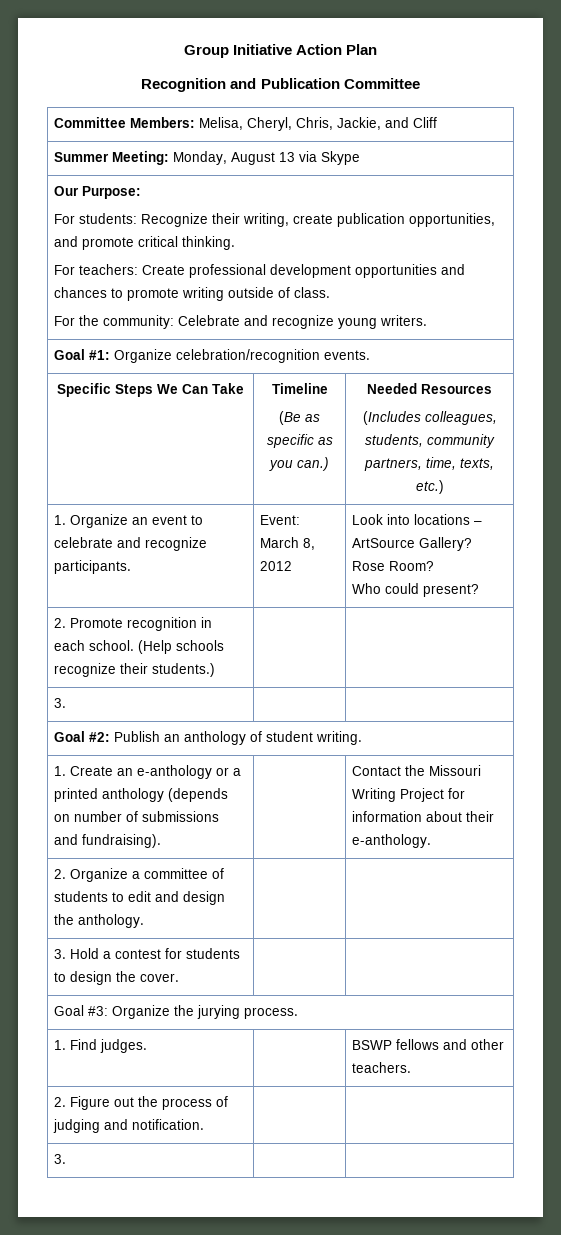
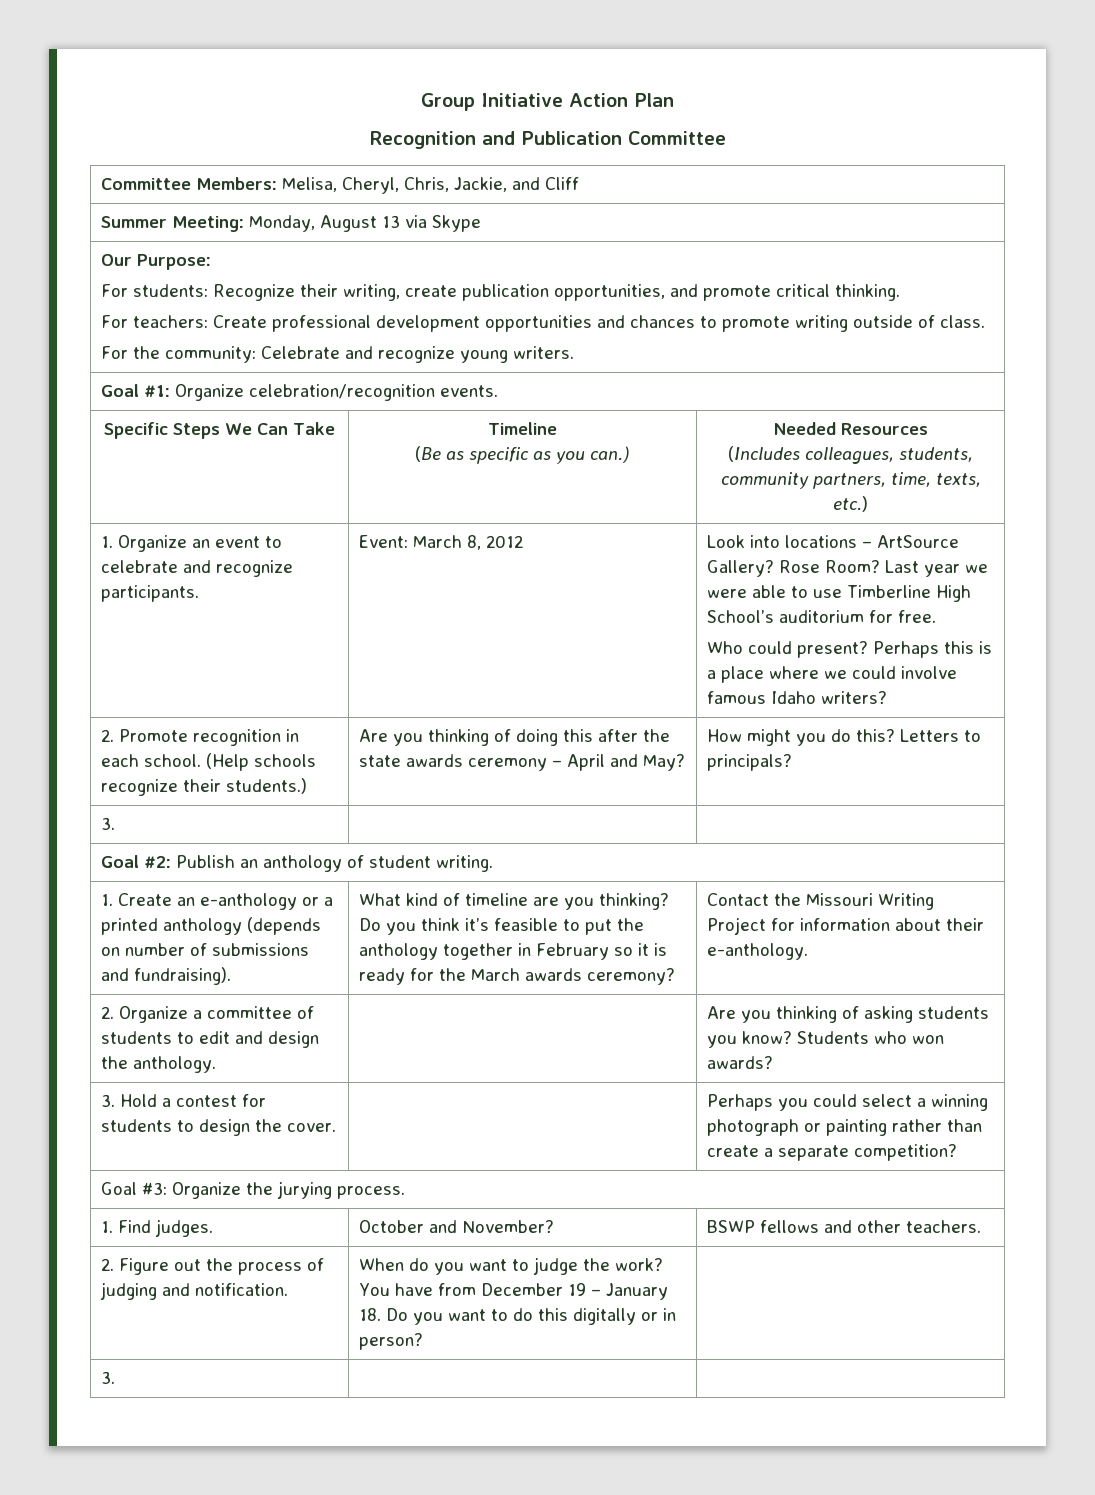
- Rose Room?
- Who could present?
+ Rose Room? Last year we were able to use Timberline High School’s auditorium for free.
+ Who could present? Perhaps this is a place where we could involve famous Idaho writers?
- 2. Promote recognition in each school. (Help schools recognize their students.) | |
+ 2. Promote recognition in each school. (Help schools recognize their students.) | Are you thinking of doing this after the state awards ceremony – April and May? | How might you do this? Letters to principals?
+ What kind of timeline are you thinking? Do you think it’s feasible to put the anthology together in February so it is ready for the March awards ceremony?
- 2. Organize a committee of students to edit and design the anthology. | |
+ 2. Organize a committee of students to edit and design the anthology. | | Are you thinking of asking students you know? Students who won awards?
- 3. Hold a contest for students to design the cover. | |
+ 3. Hold a contest for students to design the cover. | | Perhaps you could select a winning photograph or painting rather than create a separate competition?
- 1. Find judges. | | BSWP fellows and other teachers.
+ 1. Find judges. | October and November? | BSWP fellows and other teachers.
- 2. Figure out the process of judging and notification. | |
+ 2. Figure out the process of judging and notification. | When do you want to judge the work? You have from December 19 – January 18. Do you want to do this digitally or in person? |

